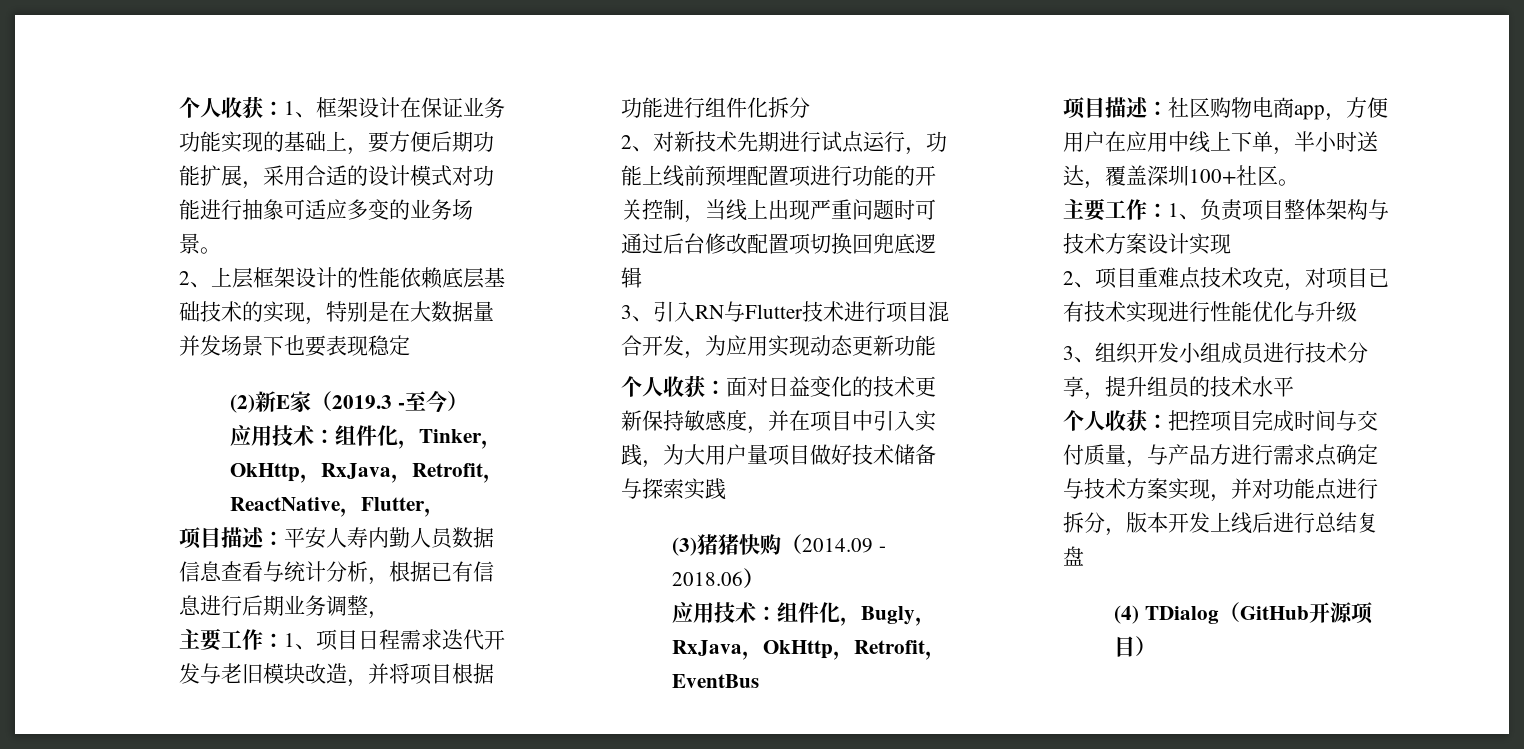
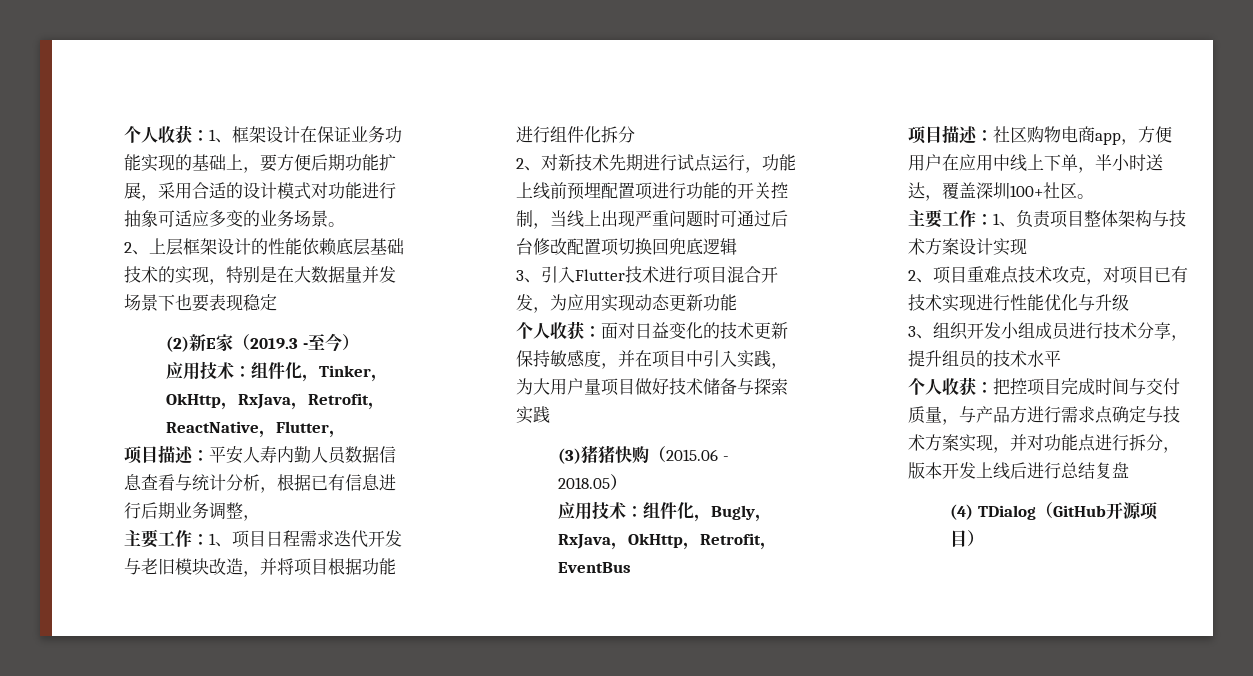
- 3、引入RN与Flutter技术进行项目混合开发，为应用实现动态更新功能
+ 3、引入Flutter技术进行项目混合开发，为应用实现动态更新功能
- (3)猪猪快购（2014.09 - 2018.06）
+ (3)猪猪快购（2015.06 - 2018.05）

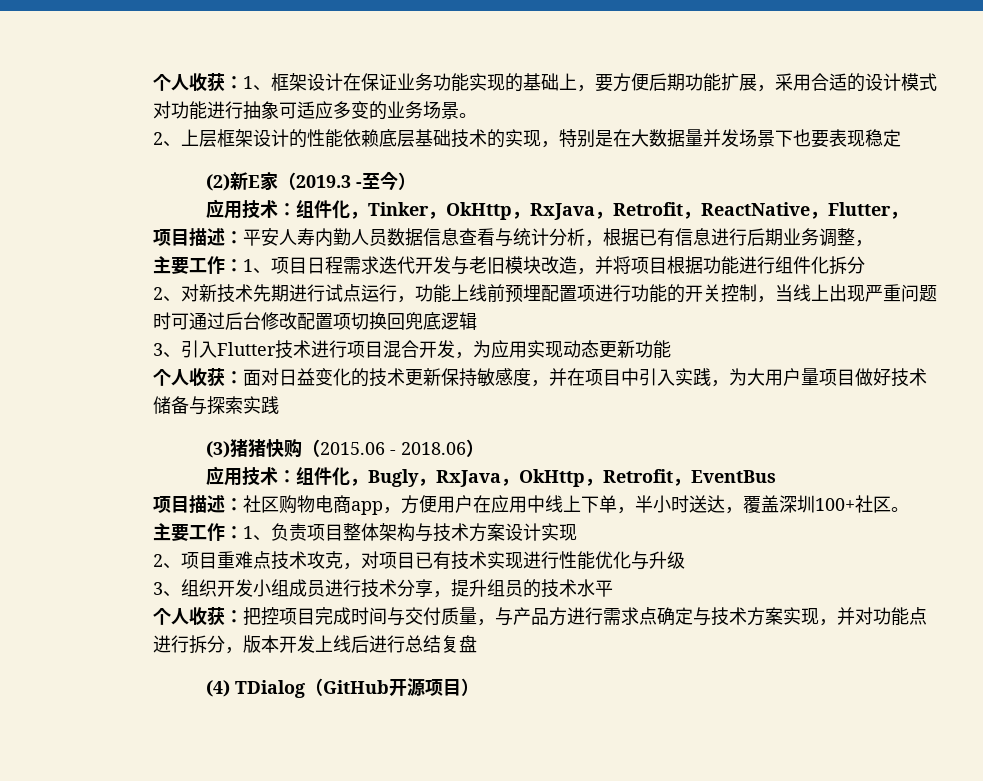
- (3)猪猪快购（2015.06 - 2018.05）
+ (3)猪猪快购（2015.06 - 2018.06）

